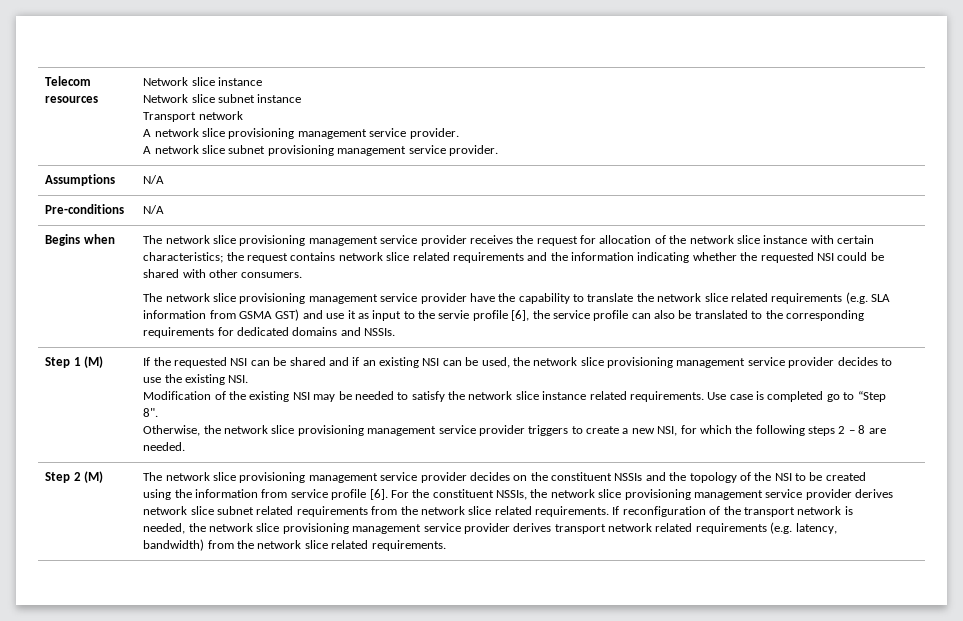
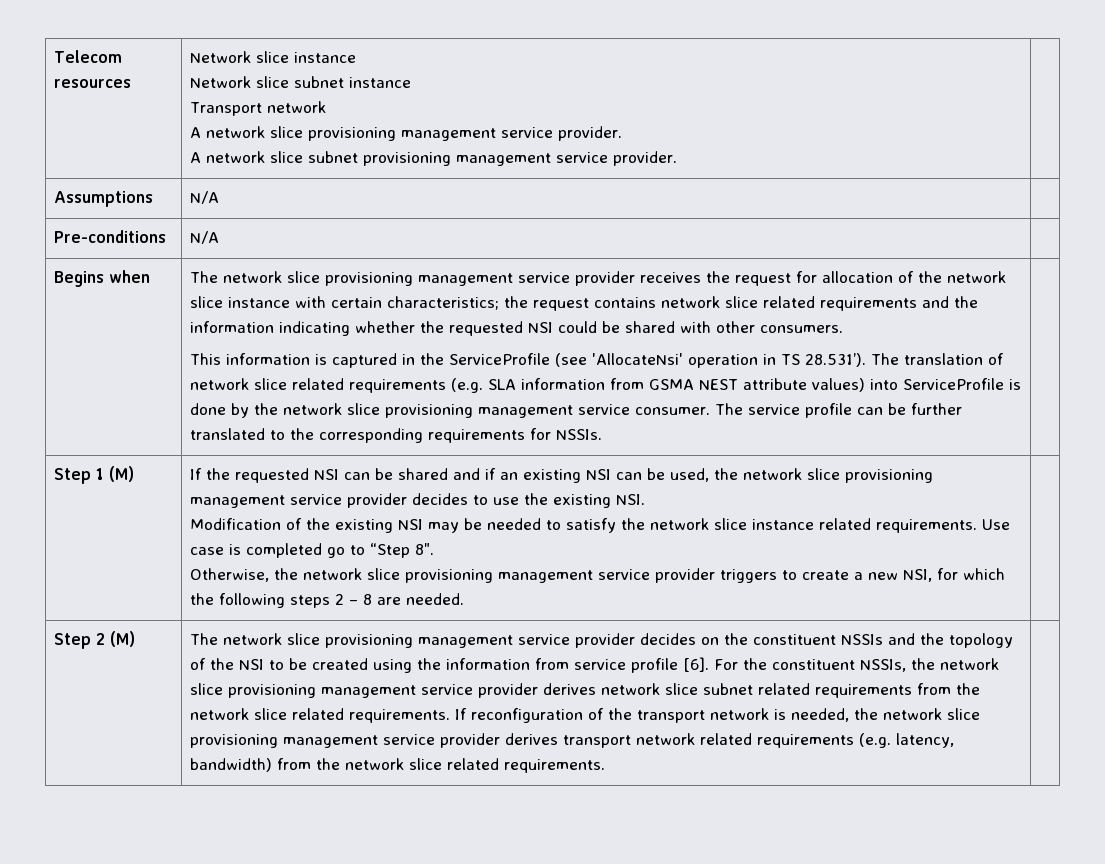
- The network slice provisioning management service provider have the capability to translate the network slice related requirements (e.g. SLA information from GSMA GST) and use it as input to the servie profile [6], the service profile can also be translated to the corresponding requirements for dedicated domains and NSSIs.
+ This information is captured in the ServiceProfile (see 'AllocateNsi' operation in TS 28.531’). The translation of network slice related requirements (e.g. SLA information from GSMA NEST attribute values) into ServiceProfile is done by the network slice provisioning management service consumer. The service profile can be further translated to the corresponding requirements for NSSIs.

